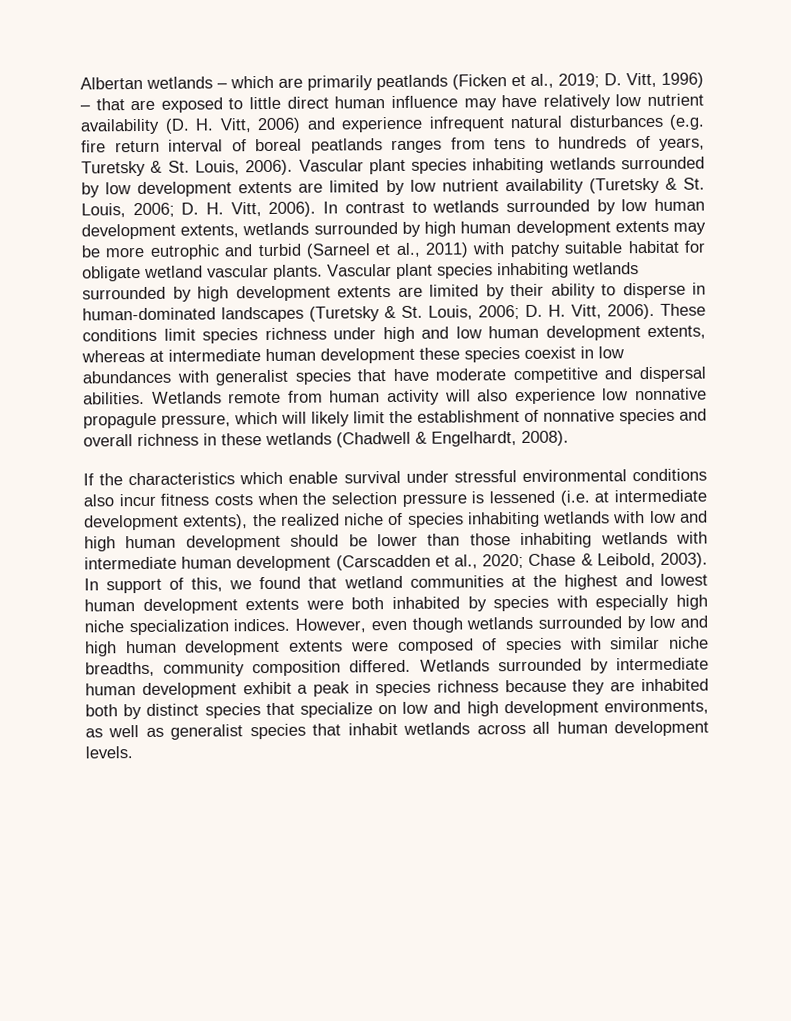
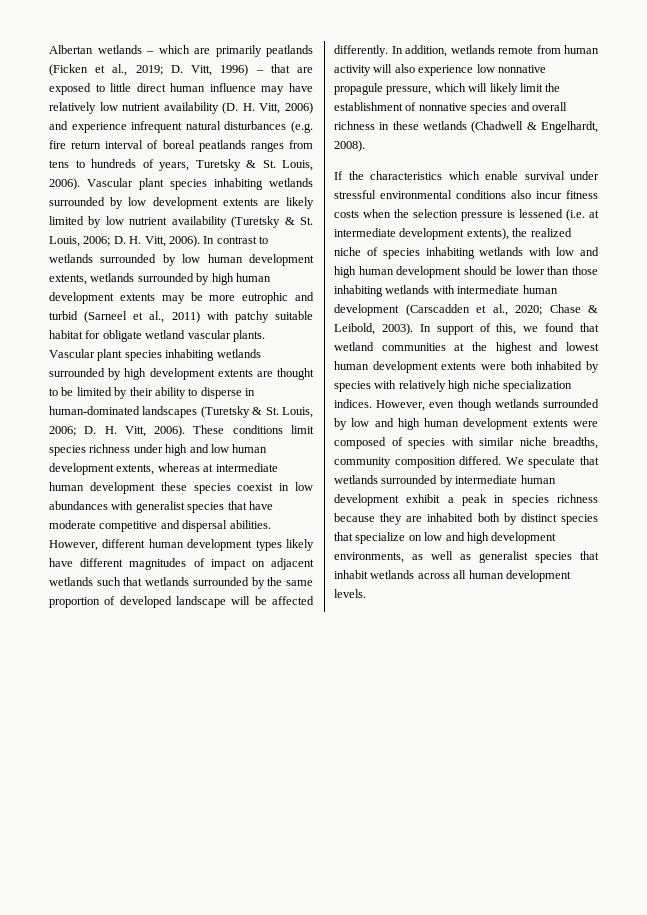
- Vascular plant species inhabiting wetlands surrounded by low development extents are limited by low nutrient availability (Turetsky & St. Louis, 2006; D. H. Vitt, 2006).
+ Vascular plant species inhabiting wetlands surrounded by low development extents are likely limited by low nutrient availability (Turetsky & St. Louis, 2006; D. H. Vitt, 2006).
- Vascular plant species inhabiting wetlands surrounded by high development extents are limited by their ability to disperse in human-dominated landscapes (Turetsky & St. Louis, 2006; D. H. Vitt, 2006).
+ Vascular plant species inhabiting wetlands surrounded by high development extents are thought to be limited by their ability to disperse in human-dominated landscapes (Turetsky & St. Louis, 2006; D. H. Vitt, 2006).
- Wetlands remote from human activity will also experience low nonnative propagule pressure, which will likely limit the establishment of nonnative species and overall richness in these wetlands (Chadwell & Engelhardt, 2008).
+ However, different human development types likely have different magnitudes of impact on adjacent wetlands such that wetlands surrounded by the same proportion of developed landscape will be affected differently. In addition, wetlands remote from human activity will also experience low nonnative propagule pressure, which will likely limit the establishment of nonnative species and overall richness in these wetlands (Chadwell & Engelhardt, 2008).
- In support of this, we found that wetland communities at the highest and lowest human development extents were both inhabited by species with especially high niche specialization indices.
+ In support of this, we found that wetland communities at the highest and lowest human development extents were both inhabited by species with relatively high niche specialization indices.
- Wetlands surrounded by intermediate human development exhibit a peak in species richness because they are inhabited both by distinct species that specialize on low and high development environments, as well as generalist species that inhabit wetlands across all human development levels.
+ We speculate that wetlands surrounded by intermediate human development exhibit a peak in species richness because they are inhabited both by distinct species that specialize on low and high development environments, as well as generalist species that inhabit wetlands across all human development levels.

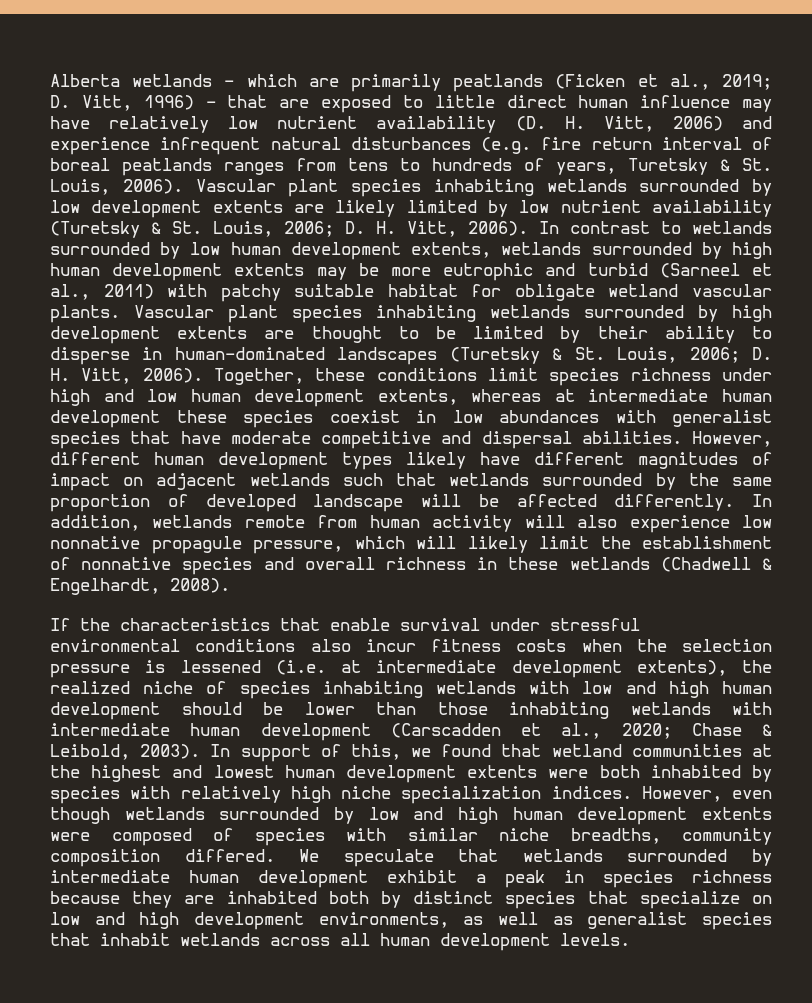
- Albertan wetlands – which are primarily peatlands (Ficken et al., 2019; D. Vitt, 1996) – that are exposed to little direct human influence may have relatively low nutrient availability (D. H. Vitt, 2006) and experience infrequent natural disturbances (e.g. fire return interval of boreal peatlands ranges from tens to hundreds of years, Turetsky & St. Louis, 2006).
+ Alberta wetlands – which are primarily peatlands (Ficken et al., 2019; D. Vitt, 1996) – that are exposed to little direct human influence may have relatively low nutrient availability (D. H. Vitt, 2006) and experience infrequent natural disturbances (e.g. fire return interval of boreal peatlands ranges from tens to hundreds of years, Turetsky & St. Louis, 2006).
- These conditions limit species richness under high and low human development extents, whereas at intermediate human development these species coexist in low abundances with generalist species that have moderate competitive and dispersal abilities.
+ Together, these conditions limit species richness under high and low human development extents, whereas at intermediate human development these species coexist in low abundances with generalist species that have moderate competitive and dispersal abilities.
- If the characteristics which enable survival under stressful environmental conditions also incur fitness costs when the selection pressure is lessened (i.e. at intermediate development extents), the realized niche of species inhabiting wetlands with low and high human development should be lower than those inhabiting wetlands with intermediate human development (Carscadden et al., 2020; Chase & Leibold, 2003).
+ If the characteristics that enable survival under stressful environmental conditions also incur fitness costs when the selection pressure is lessened (i.e. at intermediate development extents), the realized niche of species inhabiting wetlands with low and high human development should be lower than those inhabiting wetlands with intermediate human development (Carscadden et al., 2020; Chase & Leibold, 2003).

